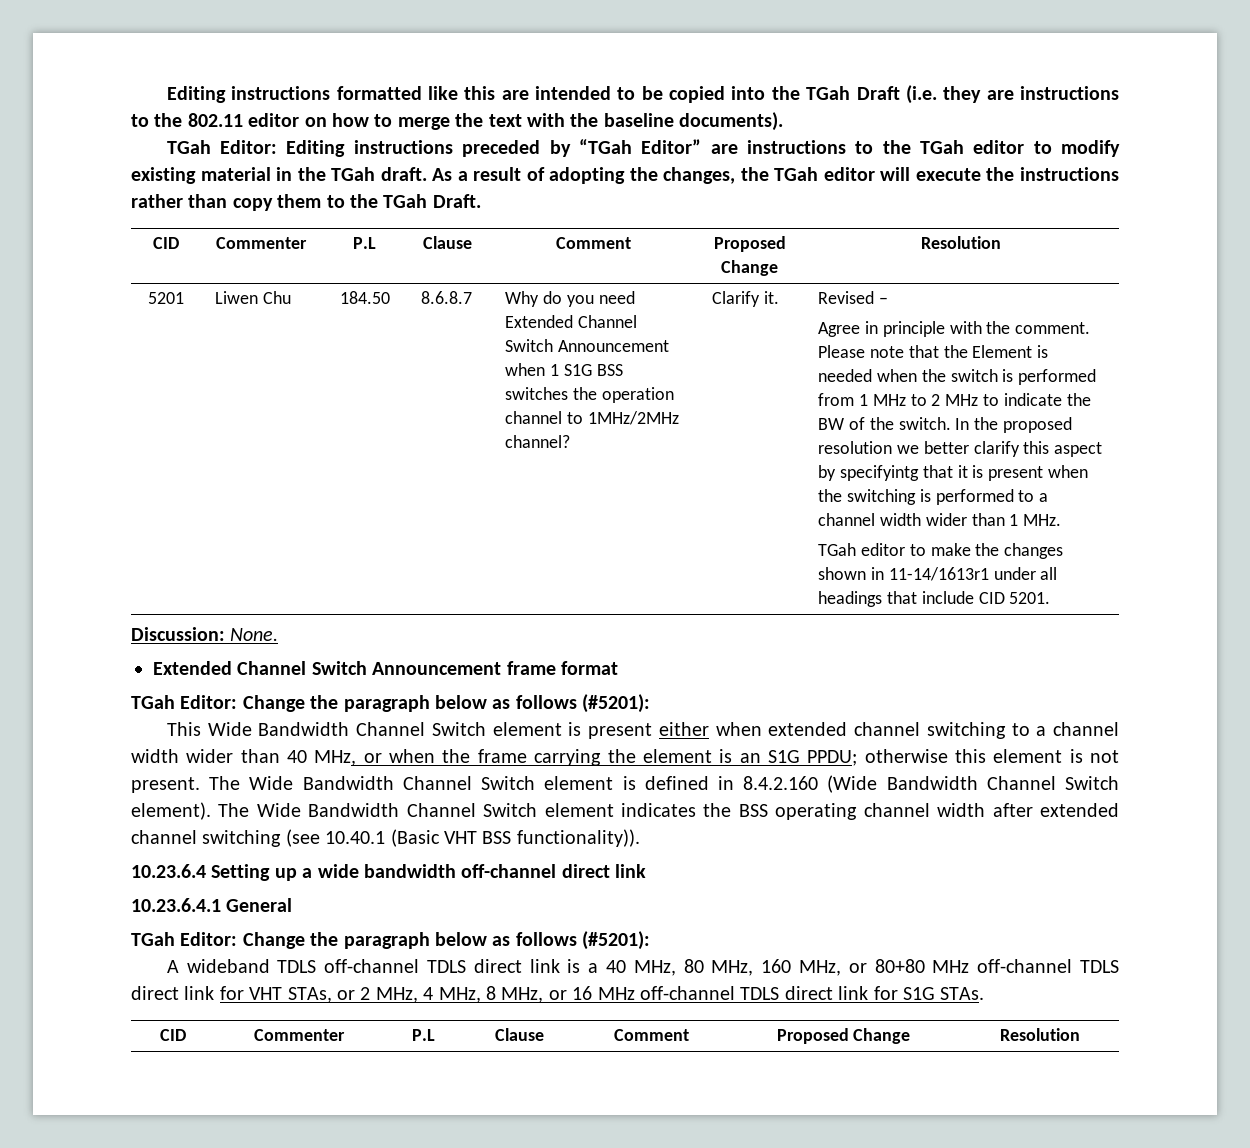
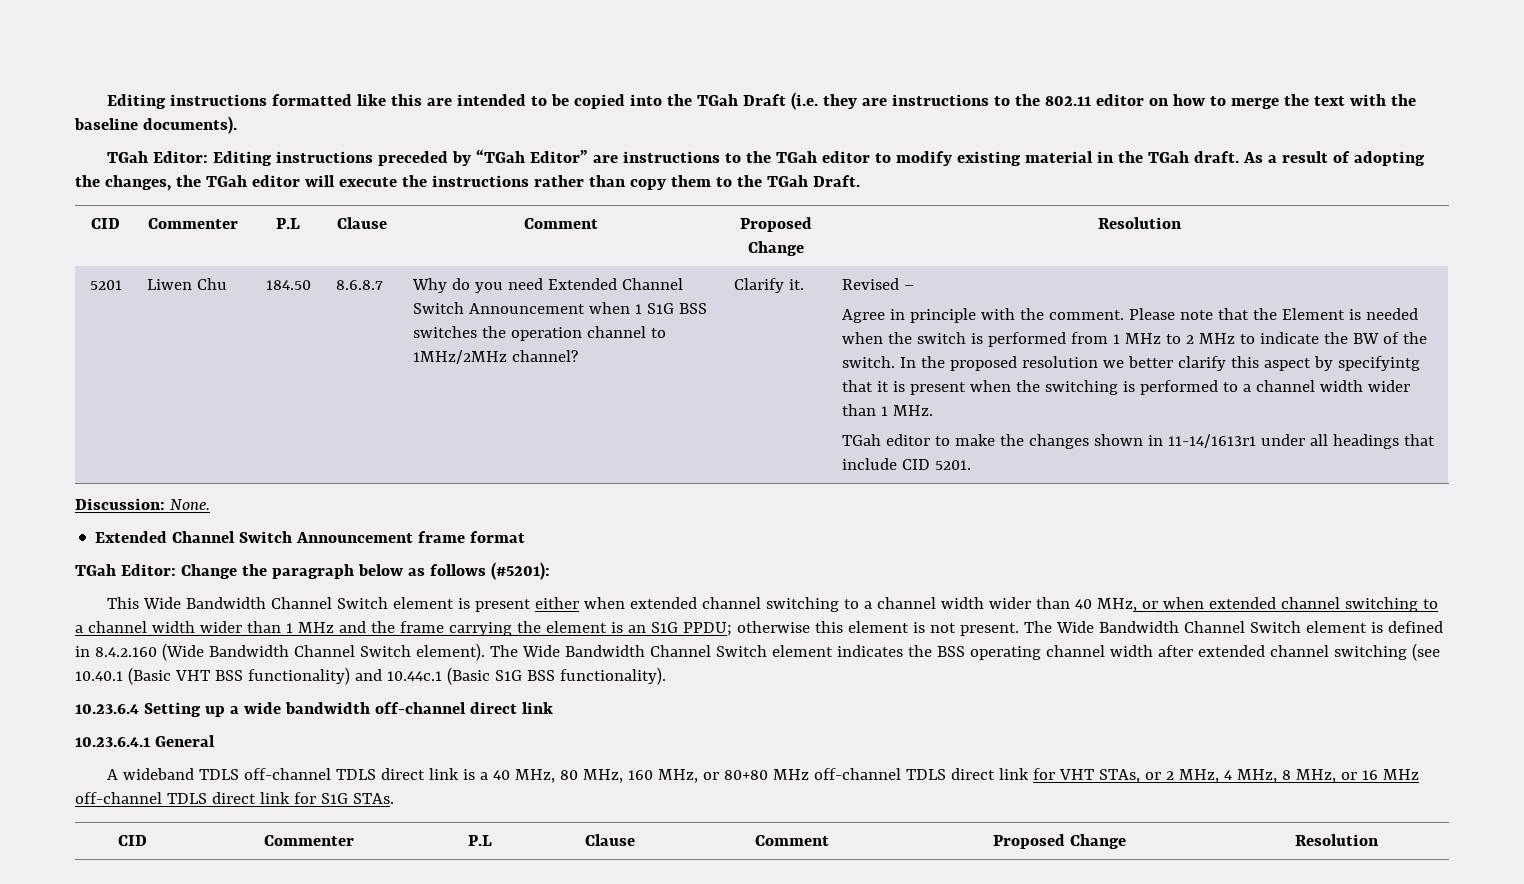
- This Wide Bandwidth Channel Switch element is present either when extended channel switching to a channel width wider than 40 MHz, or when the frame carrying the element is an S1G PPDU; otherwise this element is not present.
+ This Wide Bandwidth Channel Switch element is present either when extended channel switching to a channel width wider than 40 MHz, or when extended channel switching to a channel width wider than 1 MHz and the frame carrying the element is an S1G PPDU; otherwise this element is not present.
- The Wide Bandwidth Channel Switch element indicates the BSS operating channel width after extended channel switching (see 10.40.1 (Basic VHT BSS functionality)).
+ The Wide Bandwidth Channel Switch element indicates the BSS operating channel width after extended channel switching (see 10.40.1 (Basic VHT BSS functionality) and 10.44c.1 (Basic S1G BSS functionality).
  10.23.6.4.1 General
- TGah Editor: Change the paragraph below as follows (#5201):

